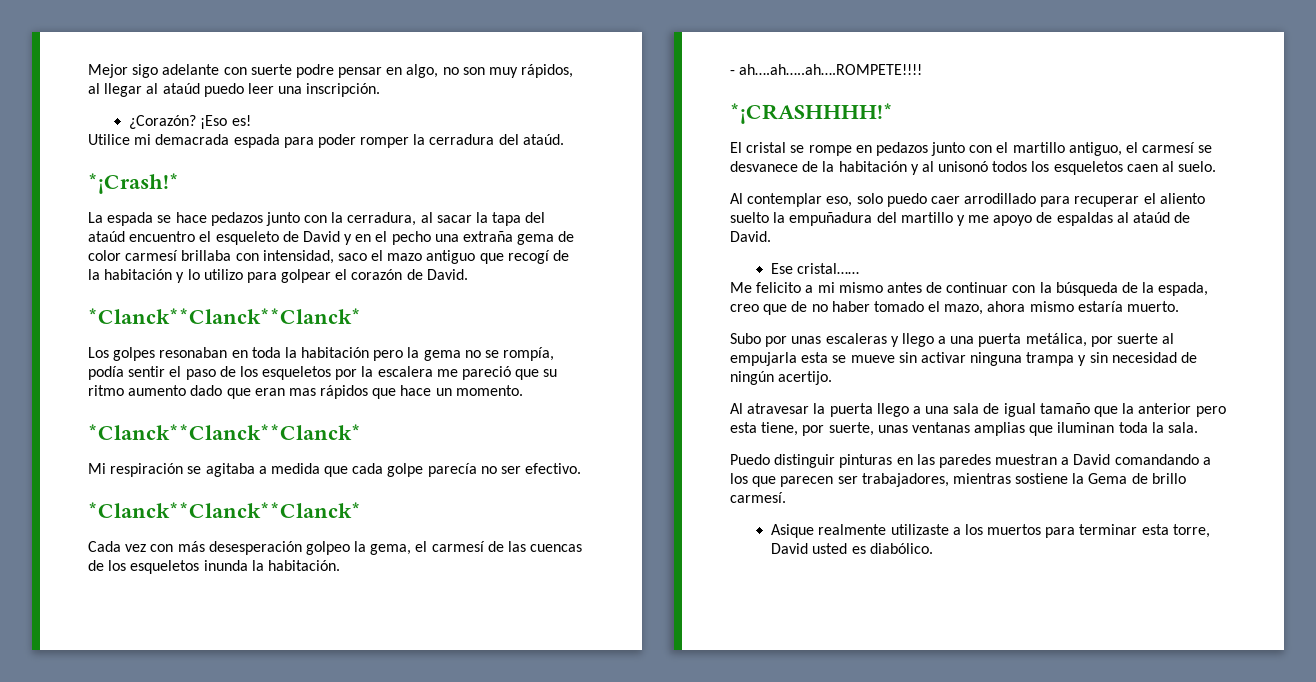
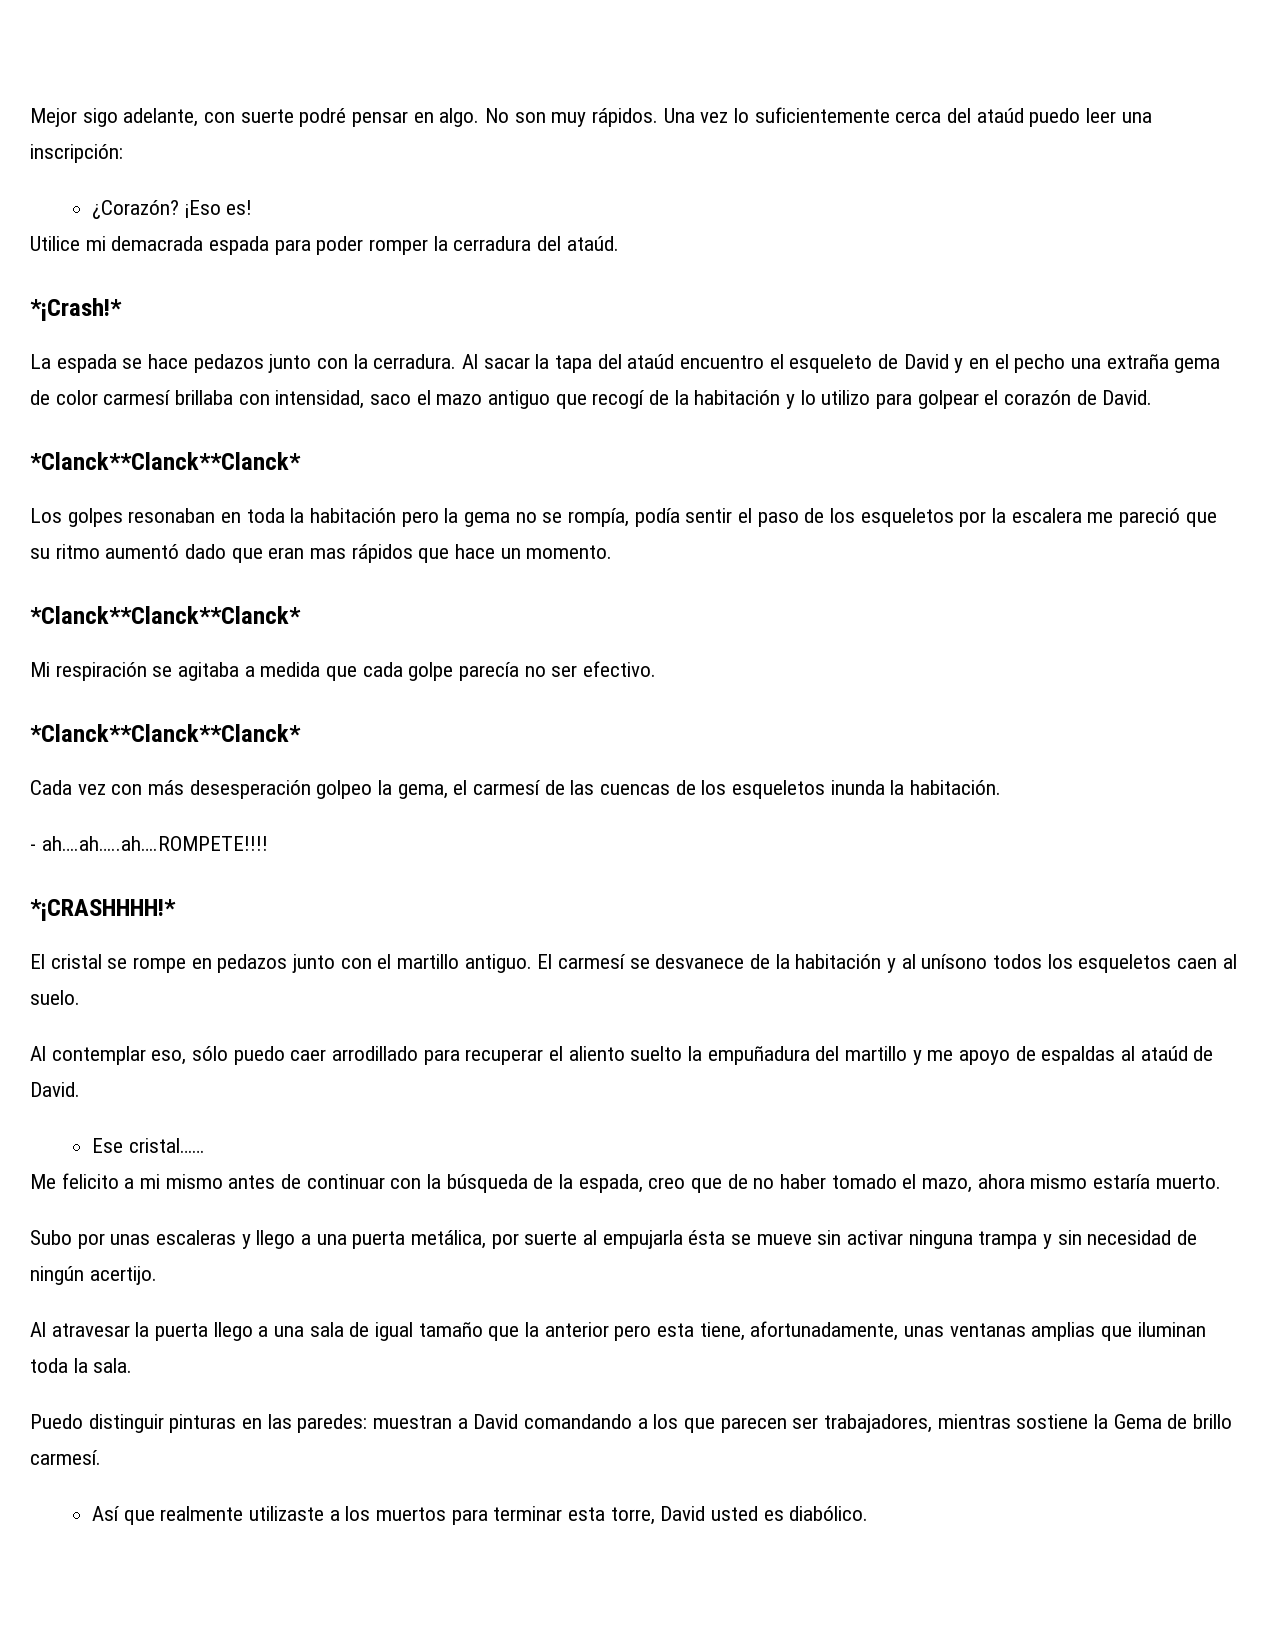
- Mejor sigo adelante con suerte podre pensar en algo, no son muy rápidos, al llegar al ataúd puedo leer una inscripción.
+ Mejor sigo adelante, con suerte podré pensar en algo. No son muy rápidos. Una vez lo suficientemente cerca del ataúd puedo leer una inscripción:
- La espada se hace pedazos junto con la cerradura, al sacar la tapa del ataúd encuentro el esqueleto de David y en el pecho una extraña gema de color carmesí brillaba con intensidad, saco el mazo antiguo que recogí de la habitación y lo utilizo para golpear el corazón de David.
+ La espada se hace pedazos junto con la cerradura. Al sacar la tapa del ataúd encuentro el esqueleto de David y en el pecho una extraña gema de color carmesí brillaba con intensidad, saco el mazo antiguo que recogí de la habitación y lo utilizo para golpear el corazón de David.
- Los golpes resonaban en toda la habitación pero la gema no se rompía, podía sentir el paso de los esqueletos por la escalera me pareció que su ritmo aumento dado que eran mas rápidos que hace un momento.
+ Los golpes resonaban en toda la habitación pero la gema no se rompía, podía sentir el paso de los esqueletos por la escalera me pareció que su ritmo aumentó dado que eran mas rápidos que hace un momento.
- El cristal se rompe en pedazos junto con el martillo antiguo, el carmesí se desvanece de la habitación y al unisonó todos los esqueletos caen al suelo.
+ El cristal se rompe en pedazos junto con el martillo antiguo. El carmesí se desvanece de la habitación y al unísono todos los esqueletos caen al suelo.
- Al contemplar eso, solo puedo caer arrodillado para recuperar el aliento suelto la empuñadura del martillo y me apoyo de espaldas al ataúd de David.
+ Al contemplar eso, sólo puedo caer arrodillado para recuperar el aliento suelto la empuñadura del martillo y me apoyo de espaldas al ataúd de David.
- Subo por unas escaleras y llego a una puerta metálica, por suerte al empujarla esta se mueve sin activar ninguna trampa y sin necesidad de ningún acertijo.
+ Subo por unas escaleras y llego a una puerta metálica, por suerte al empujarla ésta se mueve sin activar ninguna trampa y sin necesidad de ningún acertijo.
- Al atravesar la puerta llego a una sala de igual tamaño que la anterior pero esta tiene, por suerte, unas ventanas amplias que iluminan toda la sala.
+ Al atravesar la puerta llego a una sala de igual tamaño que la anterior pero esta tiene, afortunadamente, unas ventanas amplias que iluminan toda la sala.
- Puedo distinguir pinturas en las paredes muestran a David comandando a los que parecen ser trabajadores, mientras sostiene la Gema de brillo carmesí.
+ Puedo distinguir pinturas en las paredes: muestran a David comandando a los que parecen ser trabajadores, mientras sostiene la Gema de brillo carmesí.
- Asique realmente utilizaste a los muertos para terminar esta torre, David usted es diabólico.
+ Así que realmente utilizaste a los muertos para terminar esta torre, David usted es diabólico.

